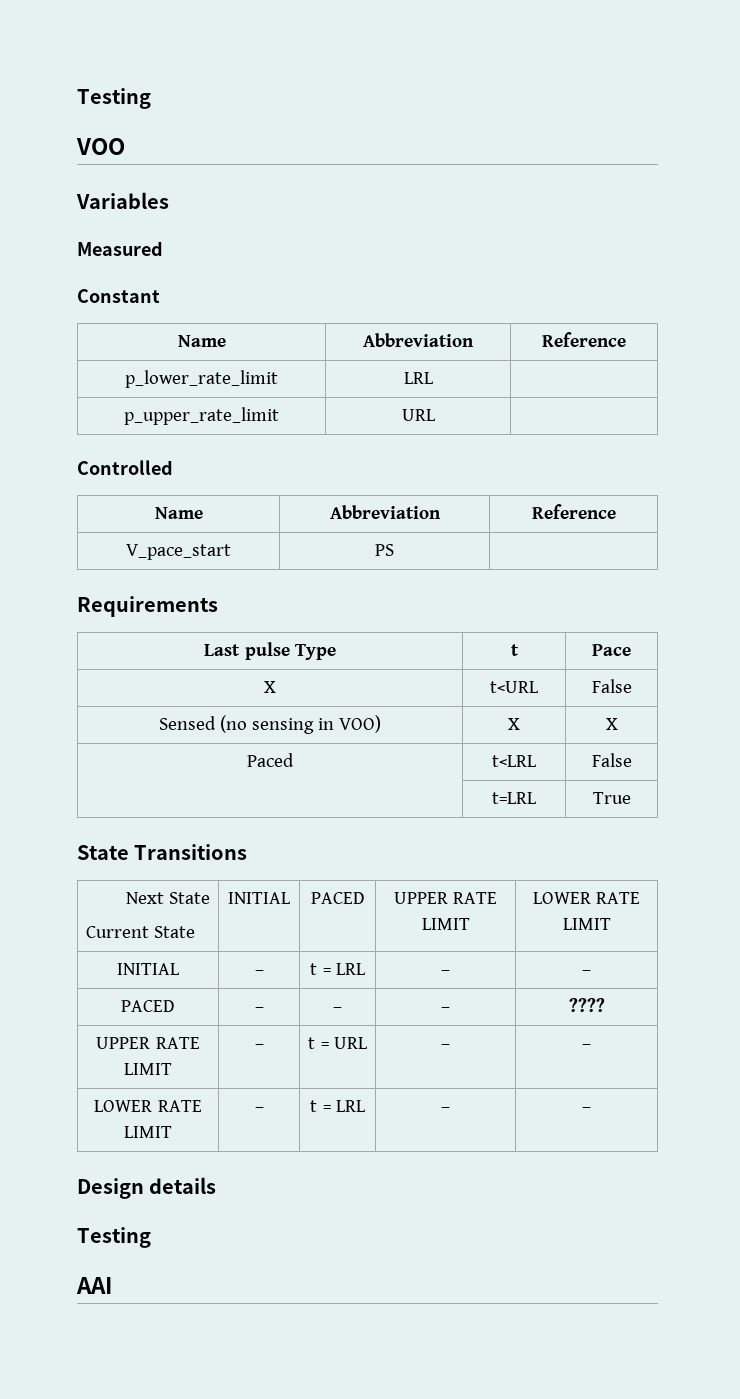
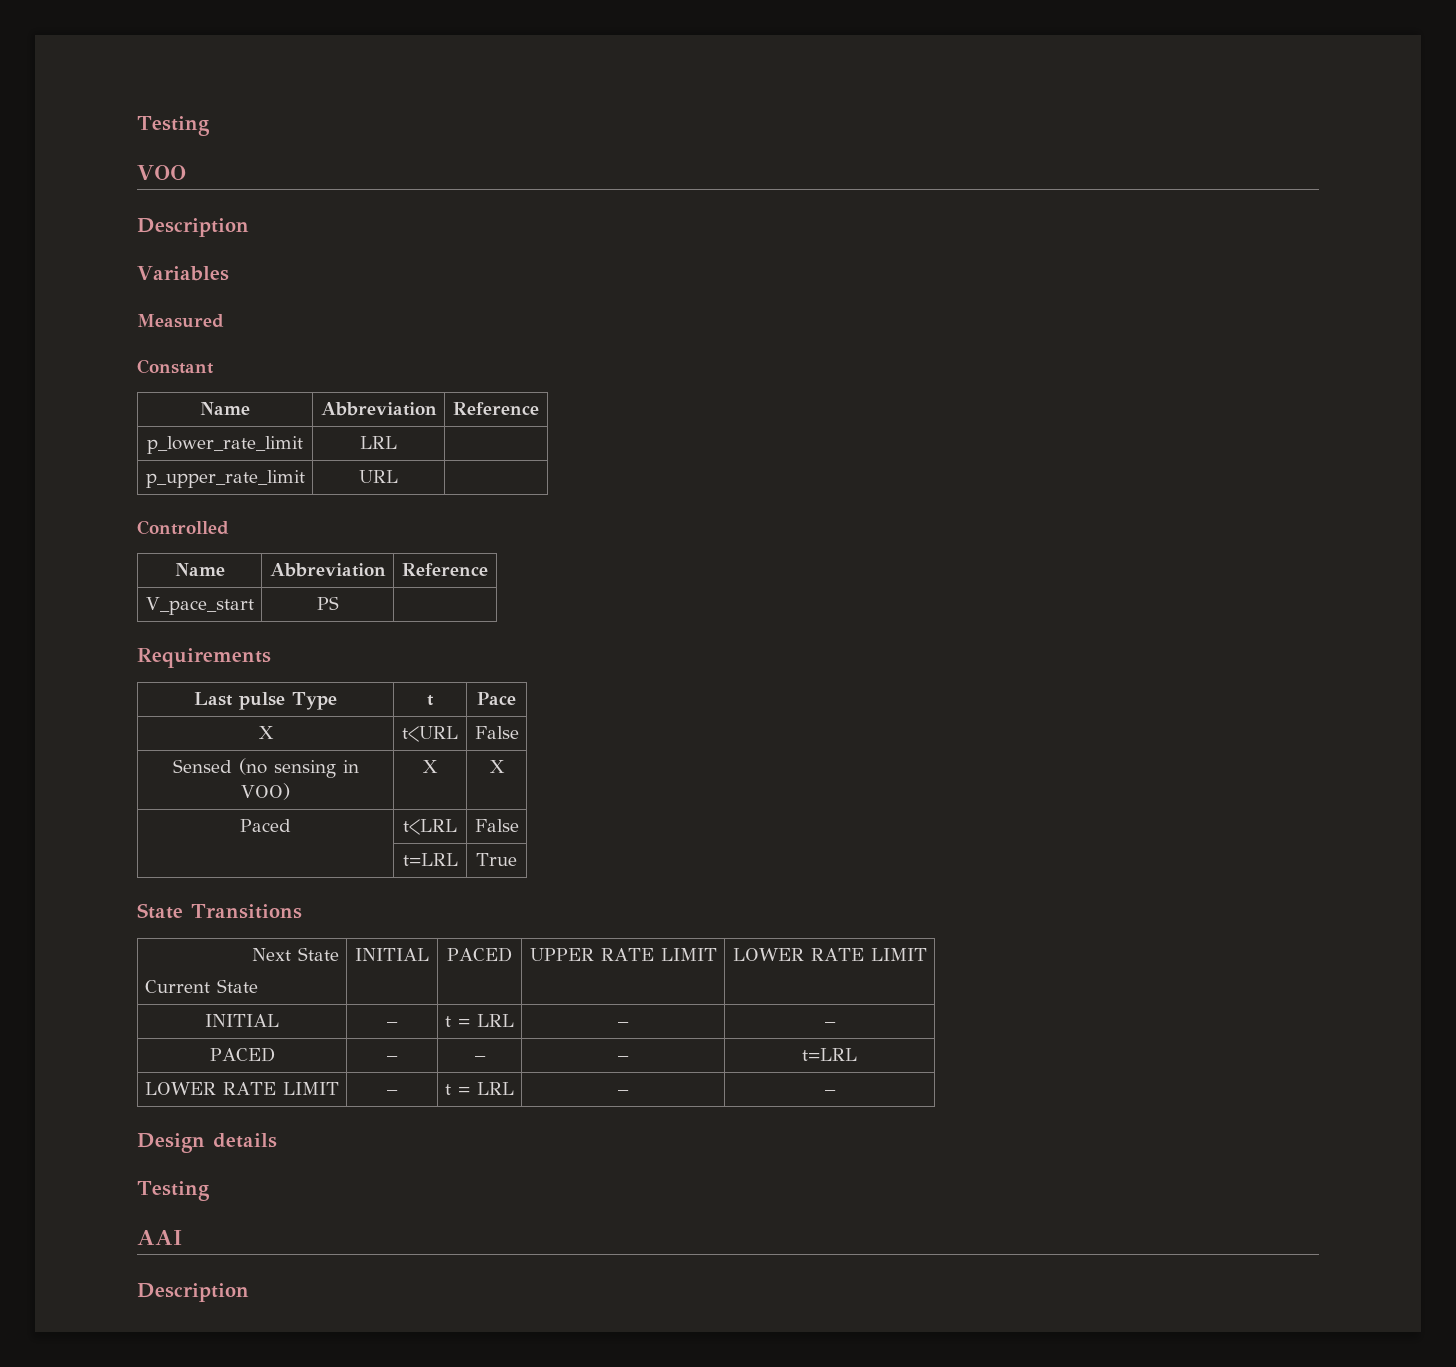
  VOO
+ Description
- PACED | – | – | – | ????
- UPPER RATE LIMIT | – | t = URL | – | –
+ PACED | – | – | – | t=LRL
  AAI
+ Description

